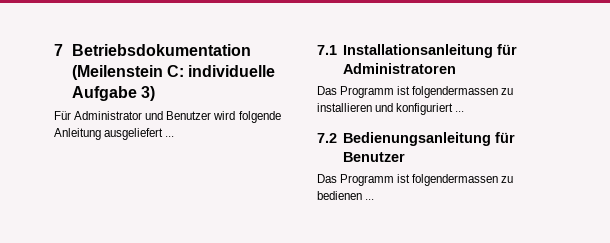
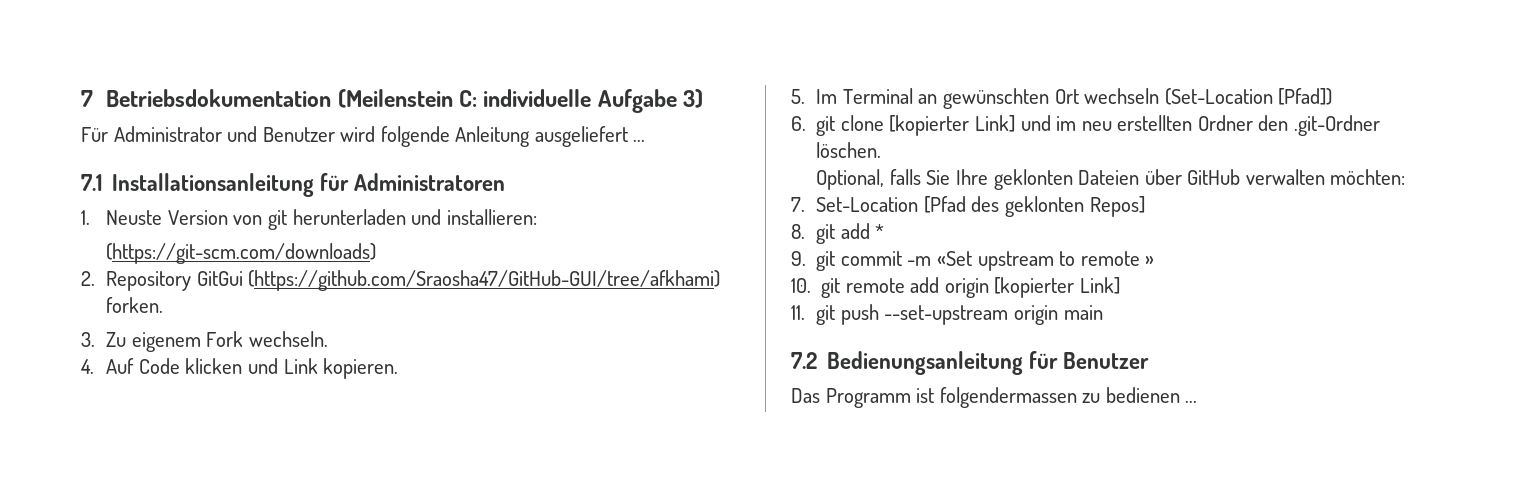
- Das Programm ist folgendermassen zu installieren und konfiguriert ...
+ 1. Neuste Version von git herunterladen und installieren:
+ (https://git-scm.com/downloads)
+ 2. Repository GitGui (https://github.com/Sraosha47/GitHub-GUI/tree/afkhami) forken.
+ 3. Zu eigenem Fork wechseln.
+ 4. Auf Code klicken und Link kopieren.
+ 5. Im Terminal an gewünschten Ort wechseln (Set-Location [Pfad])
+ 6. git clone [kopierter Link] und im neu erstellten Ordner den .git-Ordner löschen.
+ Optional, falls Sie Ihre geklonten Dateien über GitHub verwalten möchten:
+ 7. Set-Location [Pfad des geklonten Repos]
+ 8. git add *
+ 9. git commit -m «Set upstream to remote »
+ 10. git remote add origin [kopierter Link]
+ 11. git push --set-upstream origin main

